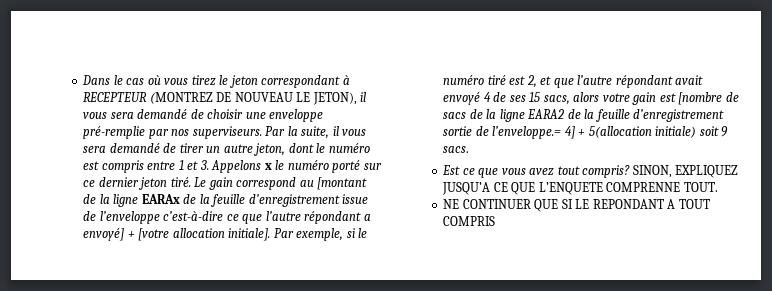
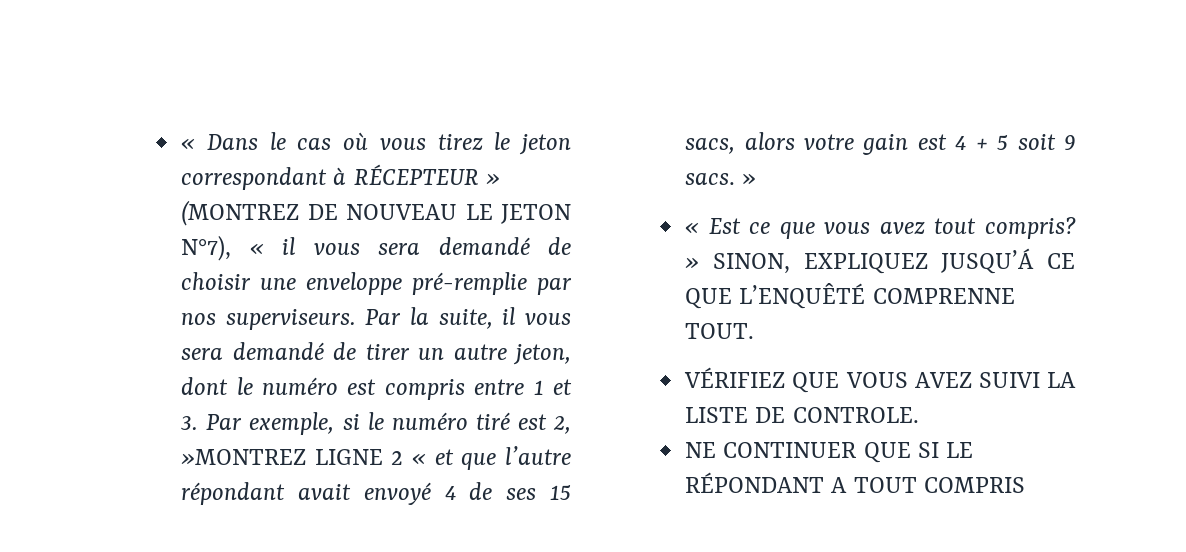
- Dans le cas où vous tirez le jeton correspondant à RECEPTEUR (MONTREZ DE NOUVEAU LE JETON), il vous sera demandé de choisir une enveloppe pré-remplie par nos superviseurs.
+ « Dans le cas où vous tirez le jeton correspondant à RÉCEPTEUR » (MONTREZ DE NOUVEAU LE JETON N°7), « il vous sera demandé de choisir une enveloppe pré-remplie par nos superviseurs.
- Par la suite, il vous sera demandé de tirer un autre jeton, dont le numéro est compris entre 1 et 3. Appelons x le numéro porté sur ce dernier jeton tiré. Le gain correspond au [montant de la ligne EARAx de la feuille d’enregistrement issue de l’enveloppe c’est-à-dire ce que l’autre répondant a envoyé] + [votre allocation initiale]. Par exemple, si le numéro tiré est 2, et que l’autre répondant avait envoyé 4 de ses 15 sacs, alors votre gain est [nombre de sacs de la ligne EARA2 de la feuille d’enregistrement sortie de l’enveloppe.= 4] + 5(allocation initiale) soit 9 sacs.
- Est ce que vous avez tout compris? SINON, EXPLIQUEZ JUSQU’A CE QUE L’ENQUETE COMPRENNE TOUT.
+ Par la suite, il vous sera demandé de tirer un autre jeton, dont le numéro est compris entre 1 et 3. Par exemple, si le numéro tiré est 2, »MONTREZ LIGNE 2 « et que l’autre répondant avait envoyé 4 de ses 15 sacs, alors votre gain est 4 + 5 soit 9 sacs. »
+ « Est ce que vous avez tout compris? » SINON, EXPLIQUEZ JUSQU’Á CE QUE L’ENQUÊTÉ COMPRENNE TOUT.
+ VÉRIFIEZ QUE VOUS AVEZ SUIVI LA LISTE DE CONTROLE.
- NE CONTINUER QUE SI LE REPONDANT A TOUT COMPRIS
+ NE CONTINUER QUE SI LE RÉPONDANT A TOUT COMPRIS

